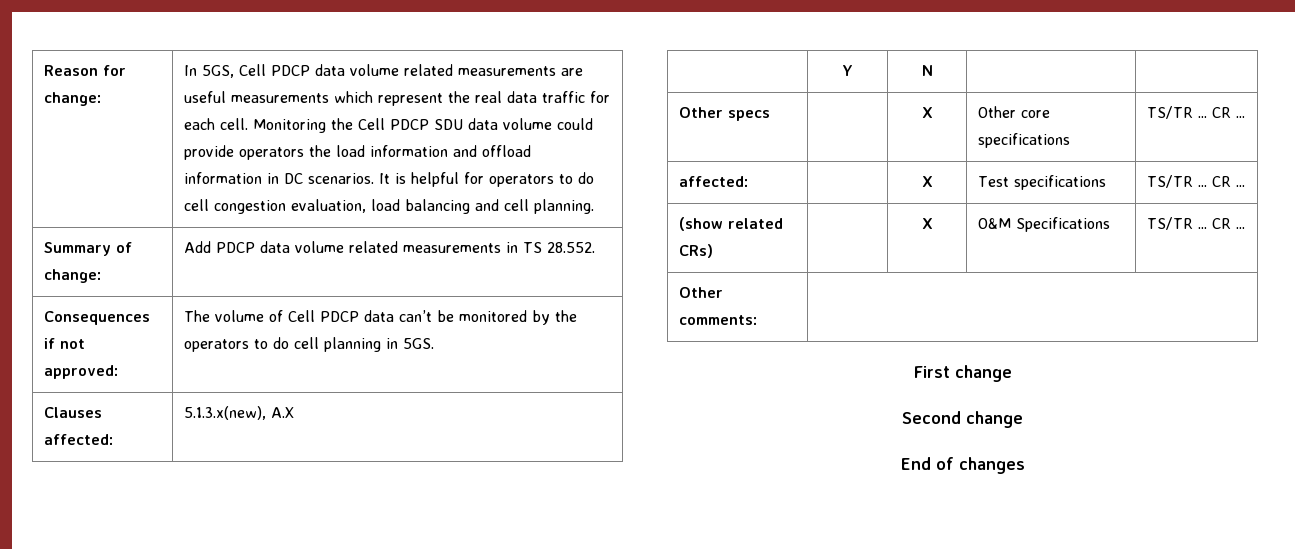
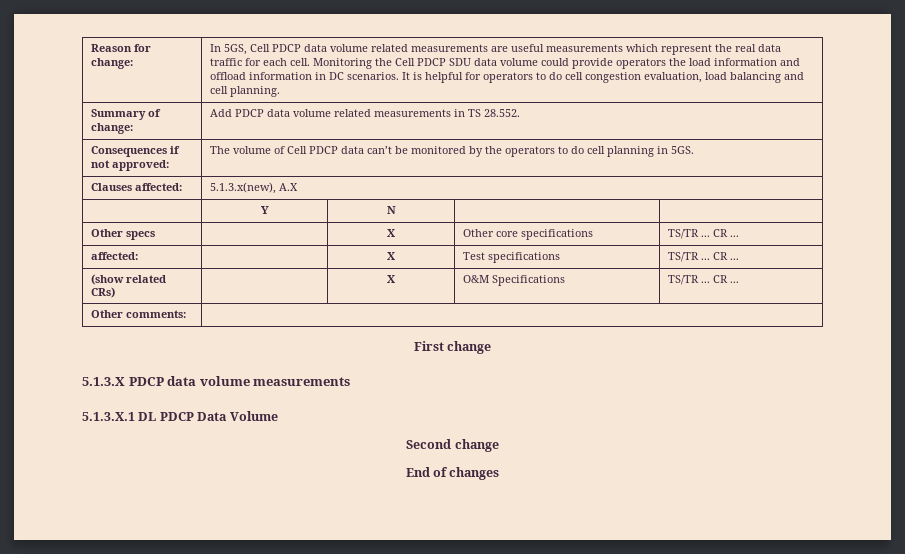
+ 5.1.3.X PDCP data volume measurements
+ 5.1.3.X.1 DL PDCP Data Volume

